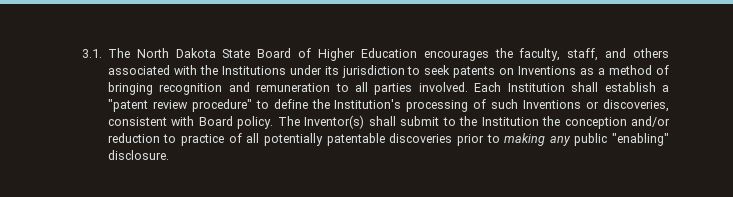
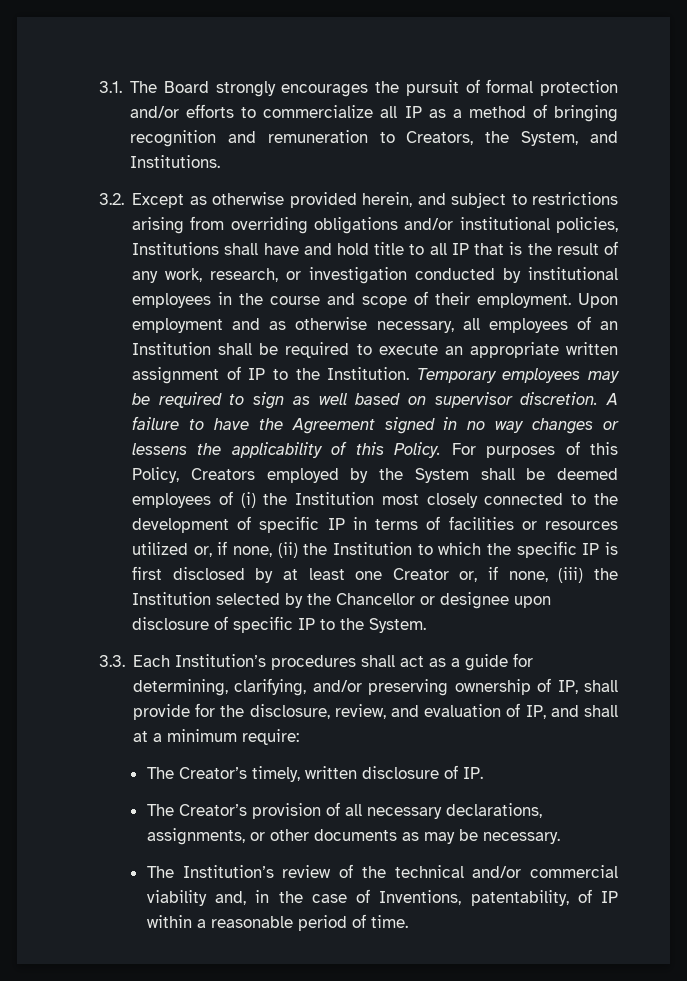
- 3.1. The North Dakota State Board of Higher Education encourages the faculty, staff, and others associated with the Institutions under its jurisdiction to seek patents on Inventions as a method of bringing recognition and remuneration to all parties involved. Each Institution shall establish a "patent review procedure" to define the Institution's processing of such Inventions or discoveries, consistent with Board policy. The Inventor(s) shall submit to the Institution the conception and/or reduction to practice of all potentially patentable discoveries prior to making any public "enabling" disclosure.
+ 3.1. The Board strongly encourages the pursuit of formal protection and/or efforts to commercialize all IP as a method of bringing recognition and remuneration to Creators, the System, and Institutions.
+ 3.2. Except as otherwise provided herein, and subject to restrictions arising from overriding obligations and/or institutional policies, Institutions shall have and hold title to all IP that is the result of any work, research, or investigation conducted by institutional employees in the course and scope of their employment. Upon employment and as otherwise necessary, all employees of an Institution shall be required to execute an appropriate written assignment of IP to the Institution. Temporary employees may be required to sign as well based on supervisor discretion. A failure to have the Agreement signed in no way changes or lessens the applicability of this Policy. For purposes of this Policy, Creators employed by the System shall be deemed employees of (i) the Institution most closely connected to the development of specific IP in terms of facilities or resources utilized or, if none, (ii) the Institution to which the specific IP is first disclosed by at least one Creator or, if none, (iii) the Institution selected by the Chancellor or designee upon disclosure of specific IP to the System.
+ 3.3. Each Institution’s procedures shall act as a guide for determining, clarifying, and/or preserving ownership of IP, shall provide for the disclosure, review, and evaluation of IP, and shall at a minimum require:
+ The Creator’s timely, written disclosure of IP.
+ The Creator’s provision of all necessary declarations, assignments, or other documents as may be necessary.
+ The Institution’s review of the technical and/or commercial viability and, in the case of Inventions, patentability, of IP within a reasonable period of time.

